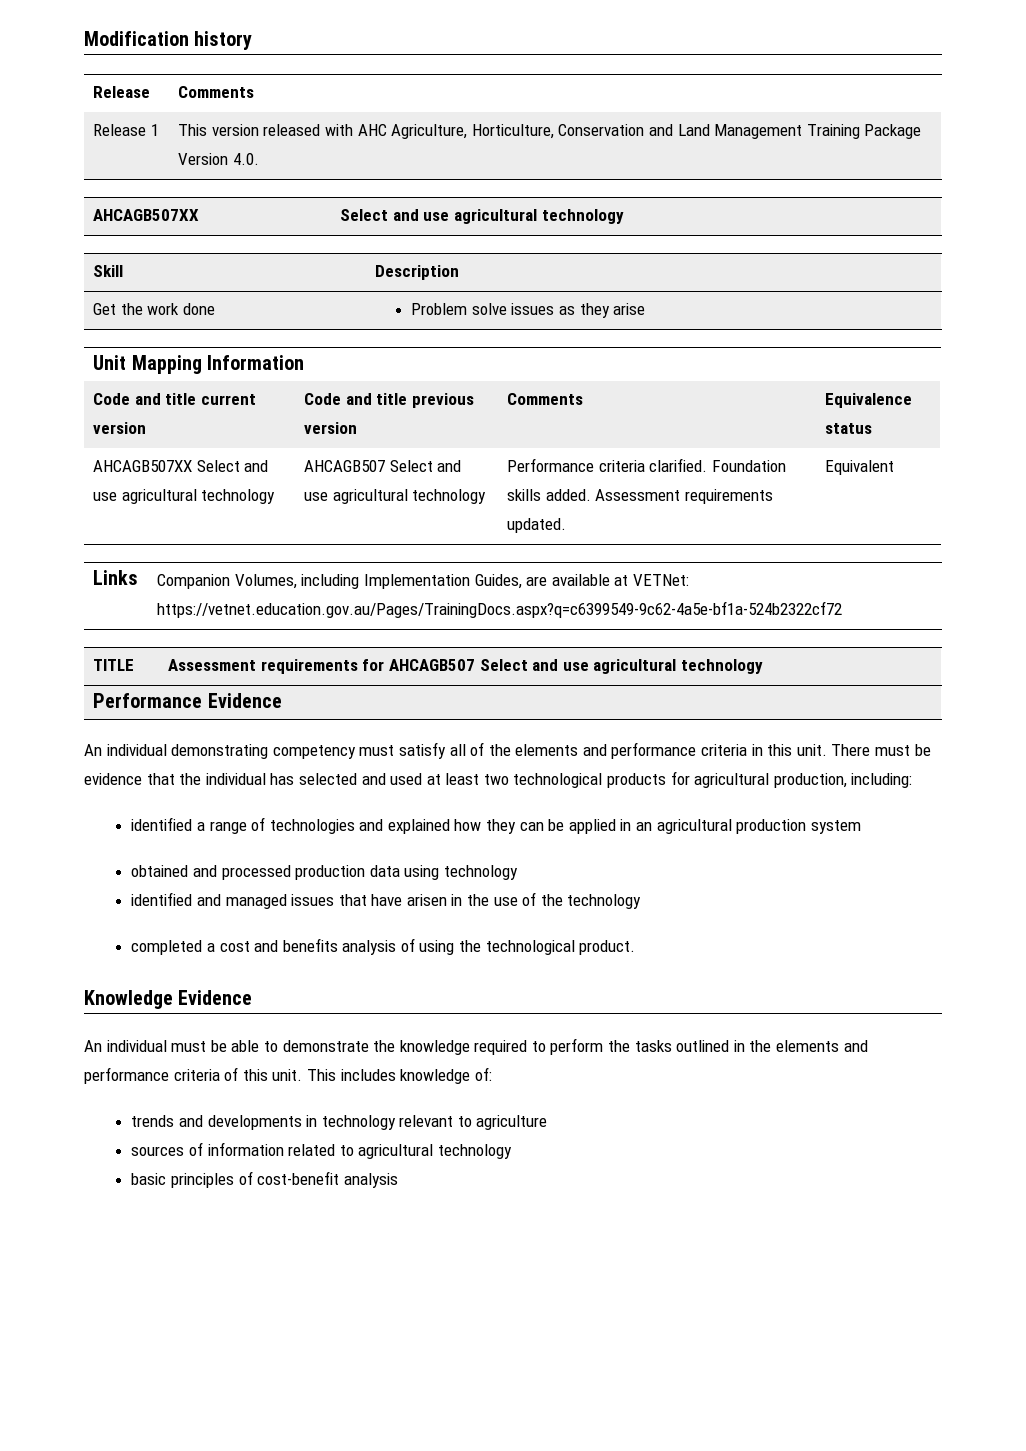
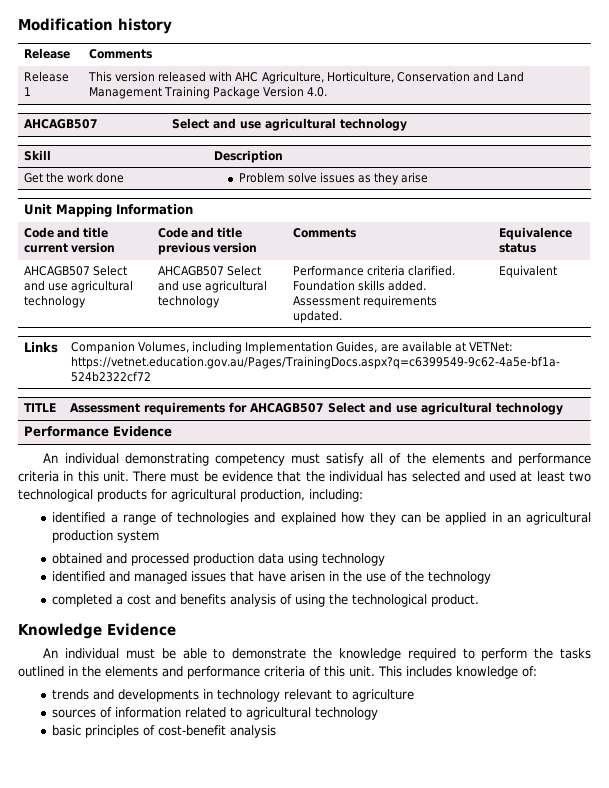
- AHCAGB507XX | Select and use agricultural technology
+ AHCAGB507 | Select and use agricultural technology
- AHCAGB507XX Select and use agricultural technology | AHCAGB507 Select and use agricultural technology | Performance criteria clarified. Foundation skills added. Assessment requirements updated. | Equivalent
+ AHCAGB507 Select and use agricultural technology | AHCAGB507 Select and use agricultural technology | Performance criteria clarified. Foundation skills added. Assessment requirements updated. | Equivalent

